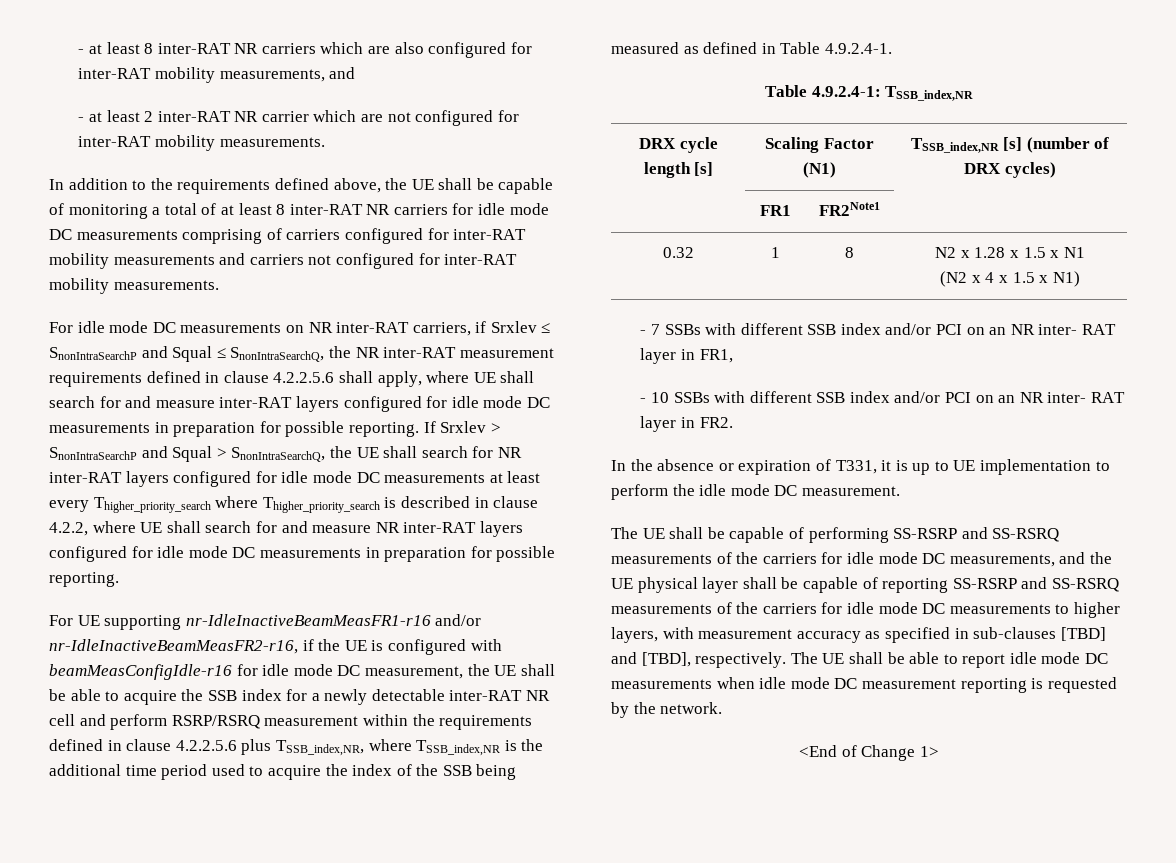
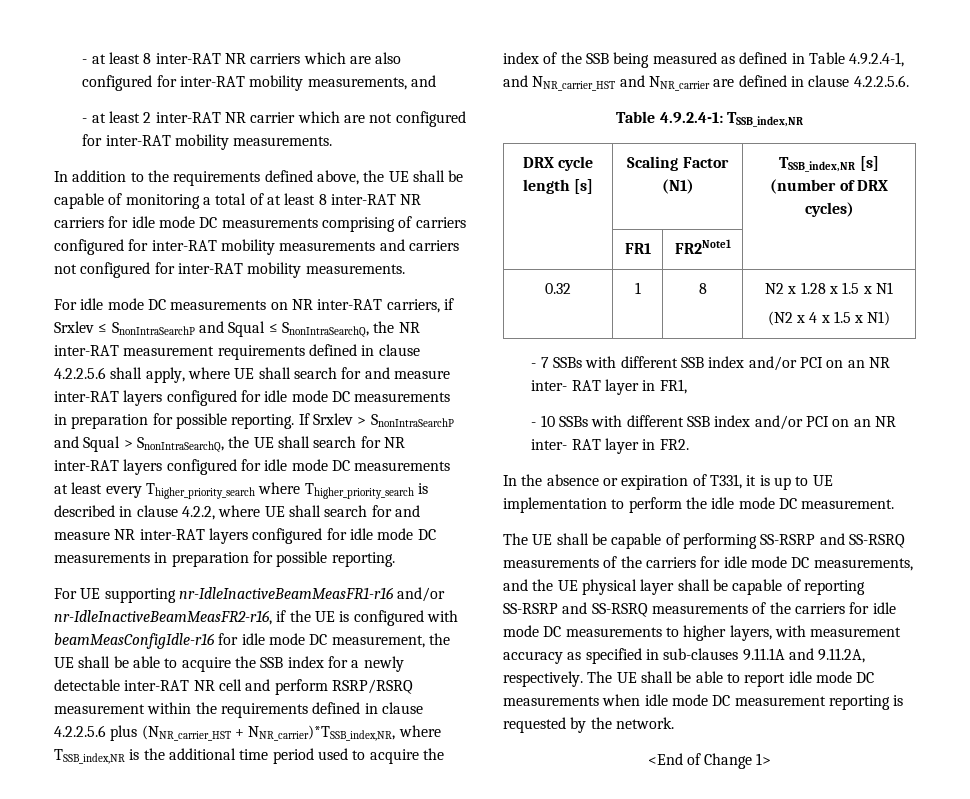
- For UE supporting nr-IdleInactiveBeamMeasFR1-r16 and/or nr-IdleInactiveBeamMeasFR2-r16, if the UE is configured with beamMeasConfigIdle-r16 for idle mode DC measurement, the UE shall be able to acquire the SSB index for a newly detectable inter-RAT NR cell and perform RSRP/RSRQ measurement within the requirements defined in clause 4.2.2.5.6 plus TSSB_index,NR, where TSSB_index,NR is the additional time period used to acquire the index of the SSB being measured as defined in Table 4.9.2.4-1.
+ For UE supporting nr-IdleInactiveBeamMeasFR1-r16 and/or nr-IdleInactiveBeamMeasFR2-r16, if the UE is configured with beamMeasConfigIdle-r16 for idle mode DC measurement, the UE shall be able to acquire the SSB index for a newly detectable inter-RAT NR cell and perform RSRP/RSRQ measurement within the requirements defined in clause 4.2.2.5.6 plus (NNR_carrier_HST + NNR_carrier)*TSSB_index,NR, where TSSB_index,NR is the additional time period used to acquire the index of the SSB being measured as defined in Table 4.9.2.4-1, and NNR_carrier_HST and NNR_carrier are defined in clause 4.2.2.5.6.
- The UE shall be capable of performing SS-RSRP and SS-RSRQ measurements of the carriers for idle mode DC measurements, and the UE physical layer shall be capable of reporting SS-RSRP and SS-RSRQ measurements of the carriers for idle mode DC measurements to higher layers, with measurement accuracy as specified in sub-clauses [TBD] and [TBD], respectively.
+ The UE shall be capable of performing SS-RSRP and SS-RSRQ measurements of the carriers for idle mode DC measurements, and the UE physical layer shall be capable of reporting SS-RSRP and SS-RSRQ measurements of the carriers for idle mode DC measurements to higher layers, with measurement accuracy as specified in sub-clauses 9.11.1A and 9.11.2A, respectively.

